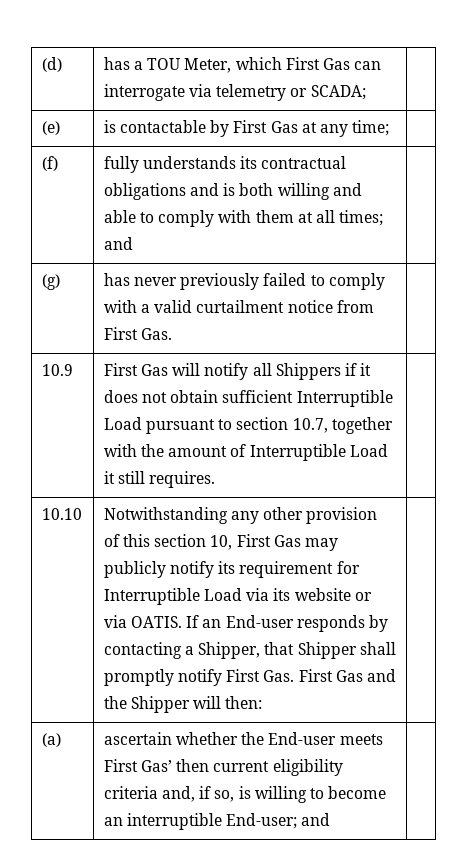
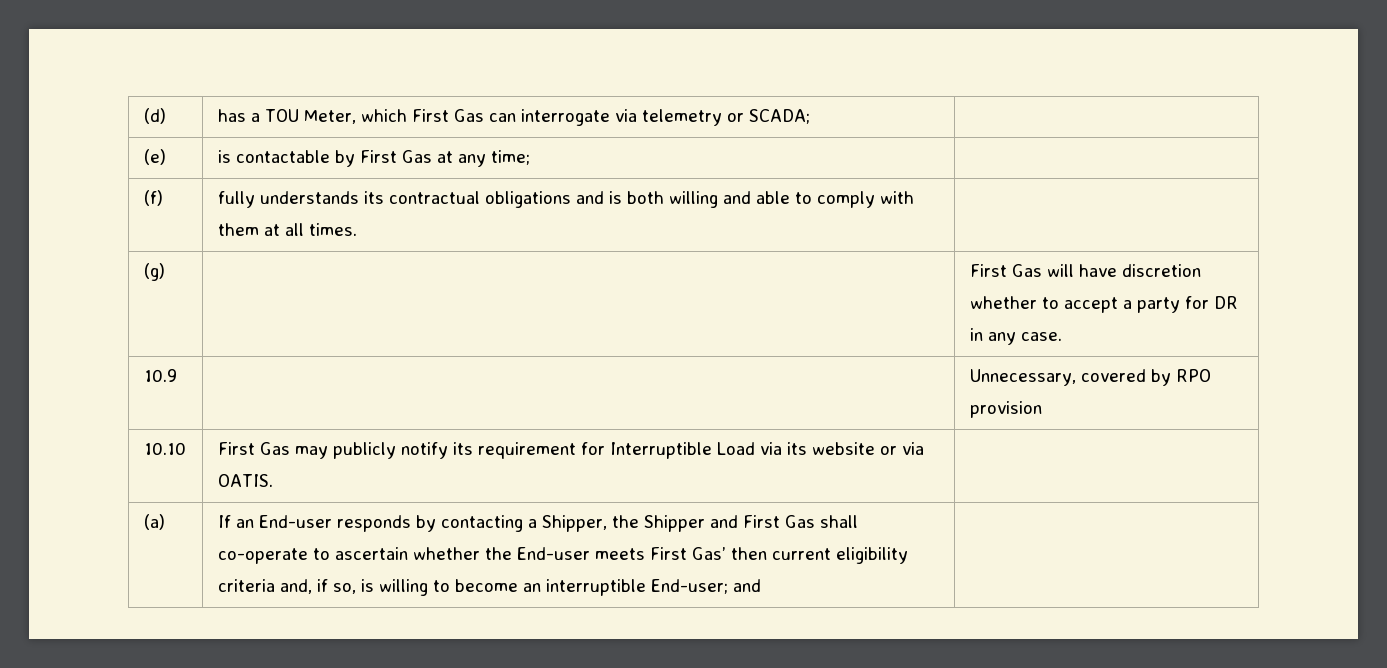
- (f) | fully understands its contractual obligations and is both willing and able to comply with them at all times; and |
+ (f) | fully understands its contractual obligations and is both willing and able to comply with them at all times. |
- (g) | has never previously failed to comply with a valid curtailment notice from First Gas. |
- 10.9 | First Gas will notify all Shippers if it does not obtain sufficient Interruptible Load pursuant to section 10.7, together with the amount of Interruptible Load it still requires. |
- 10.10 | Notwithstanding any other provision of this section 10, First Gas may publicly notify its requirement for Interruptible Load via its website or via OATIS. If an End-user responds by contacting a Shipper, that Shipper shall promptly notify First Gas. First Gas and the Shipper will then: |
- (a) | ascertain whether the End-user meets First Gas’ then current eligibility criteria and, if so, is willing to become an interruptible End-user; and |
+ (g) | | First Gas will have discretion whether to accept a party for DR in any case.
+ 10.9 | | Unnecessary, covered by RPO provision
+ 10.10 | First Gas may publicly notify its requirement for Interruptible Load via its website or via OATIS. |
+ (a) | If an End-user responds by contacting a Shipper, the Shipper and First Gas shall co-operate to ascertain whether the End-user meets First Gas’ then current eligibility criteria and, if so, is willing to become an interruptible End-user; and |

